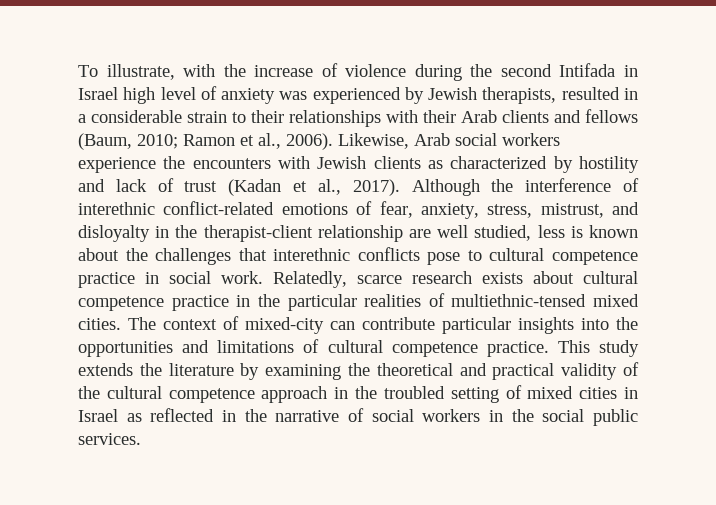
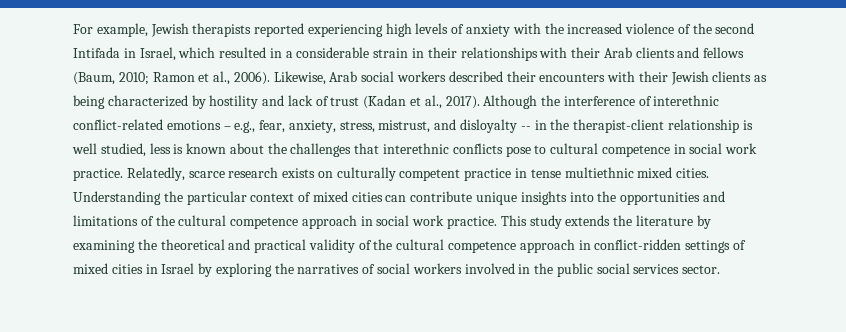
- To illustrate, with the increase of violence during the second Intifada in Israel high level of anxiety was experienced by Jewish therapists, resulted in a considerable strain to their relationships with their Arab clients and fellows (Baum, 2010; Ramon et al., 2006).
+ For example, Jewish therapists reported experiencing high levels of anxiety with the increased violence of the second Intifada in Israel, which resulted in a considerable strain in their relationships with their Arab clients and fellows (Baum, 2010; Ramon et al., 2006).
- Likewise, Arab social workers experience the encounters with Jewish clients as characterized by hostility and lack of trust (Kadan et al., 2017).
+ Likewise, Arab social workers described their encounters with their Jewish clients as being characterized by hostility and lack of trust (Kadan et al., 2017).
- Although the interference of interethnic conflict-related emotions of fear, anxiety, stress, mistrust, and disloyalty in the therapist-client relationship are well studied, less is known about the challenges that interethnic conflicts pose to cultural competence practice in social work.
+ Although the interference of interethnic conflict-related emotions – e.g., fear, anxiety, stress, mistrust, and disloyalty -- in the therapist-client relationship is well studied, less is known about the challenges that interethnic conflicts pose to cultural competence in social work practice.
- Relatedly, scarce research exists about cultural competence practice in the particular realities of multiethnic-tensed mixed cities. The context of mixed-city can contribute particular insights into the opportunities and limitations of cultural competence practice.
+ Relatedly, scarce research exists on culturally competent practice in tense multiethnic mixed cities. Understanding the particular context of mixed cities can contribute unique insights into the opportunities and limitations of the cultural competence approach in social work practice.
- This study extends the literature by examining the theoretical and practical validity of the cultural competence approach in the troubled setting of mixed cities in Israel as reflected in the narrative of social workers in the social public services.
+ This study extends the literature by examining the theoretical and practical validity of the cultural competence approach in conflict-ridden settings of mixed cities in Israel by exploring the narratives of social workers involved in the public social services sector.

